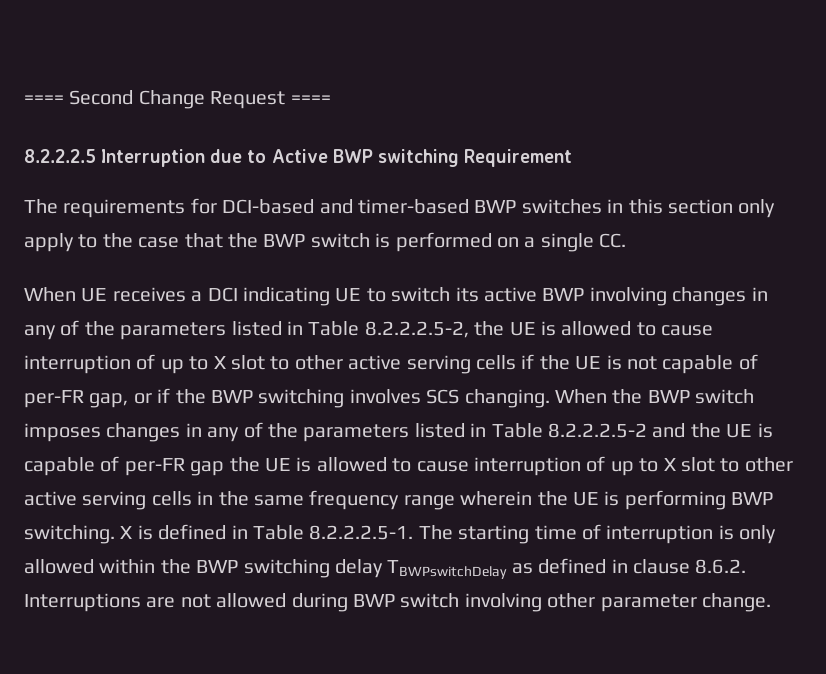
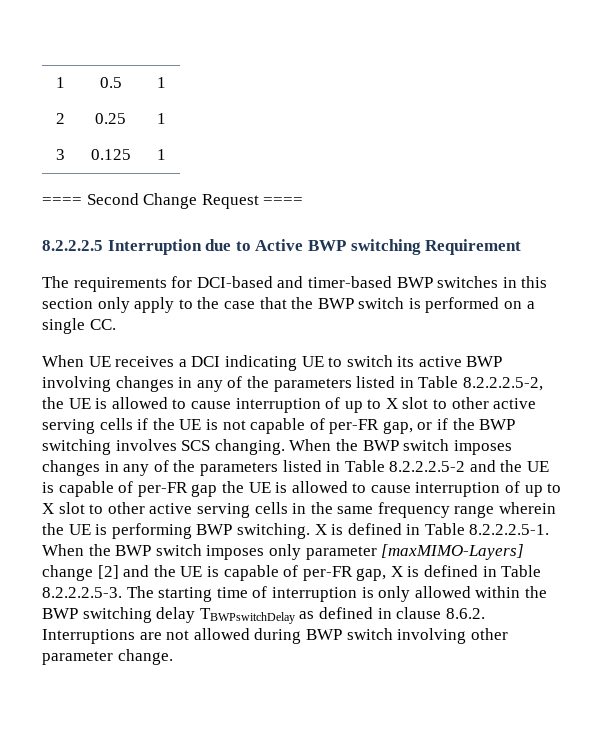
+ 1 | 0.5 | 1
+ 2 | 0.25 | 1
+ 3 | 0.125 | 1
- X is defined in Table 8.2.2.2.5-1. The starting time of interruption is only allowed within the BWP switching delay TBWPswitchDelay as defined in clause 8.6.2. Interruptions are not allowed during BWP switch involving other parameter change.
+ X is defined in Table 8.2.2.2.5-1. When the BWP switch imposes only parameter [maxMIMO-Layers] change [2] and the UE is capable of per-FR gap, X is defined in Table 8.2.2.2.5-3. The starting time of interruption is only allowed within the BWP switching delay TBWPswitchDelay as defined in clause 8.6.2. Interruptions are not allowed during BWP switch involving other parameter change.

